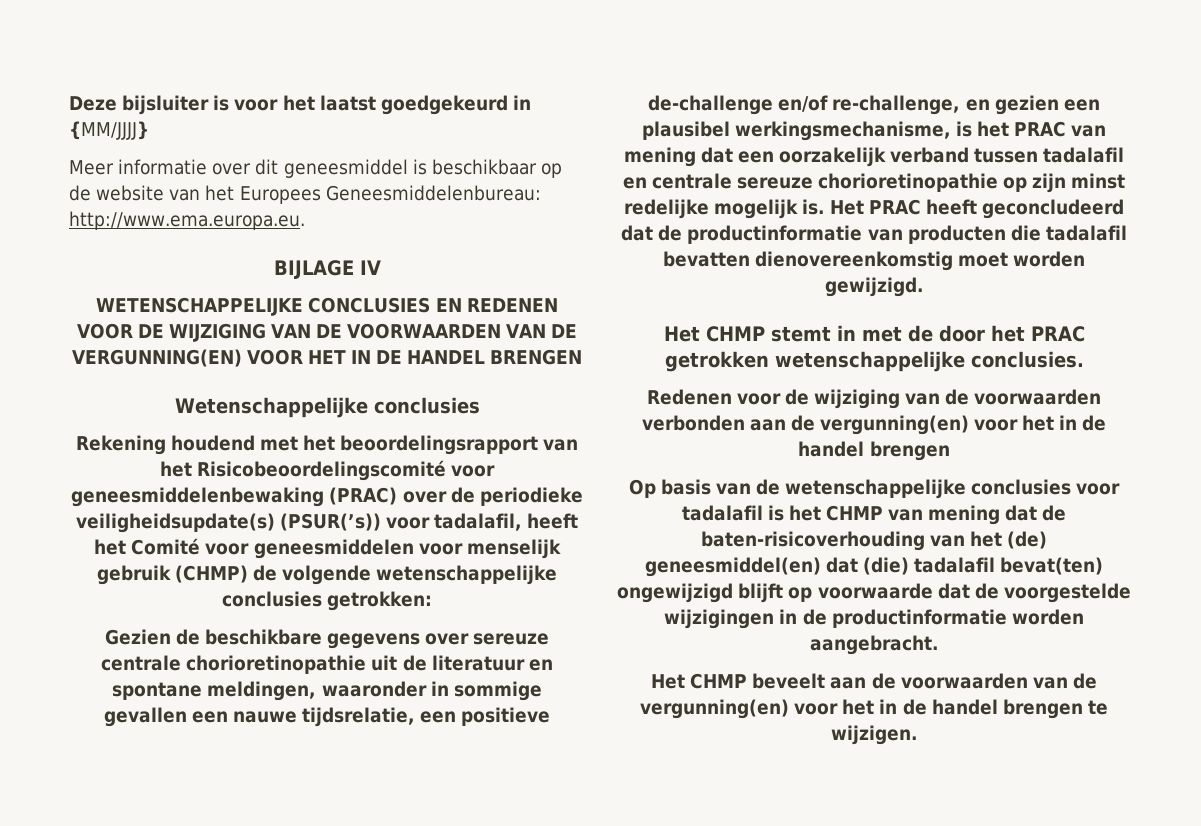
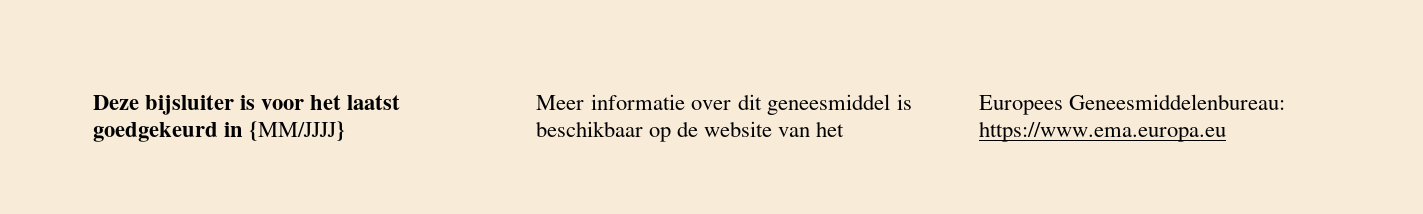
- Meer informatie over dit geneesmiddel is beschikbaar op de website van het Europees Geneesmiddelenbureau: http://www.ema.europa.eu.
- BIJLAGE IV
- WETENSCHAPPELIJKE CONCLUSIES EN REDENEN VOOR DE WIJZIGING VAN DE VOORWAARDEN VAN DE VERGUNNING(EN) VOOR HET IN DE HANDEL BRENGEN
- Wetenschappelijke conclusies
- Rekening houdend met het beoordelingsrapport van het Risicobeoordelingscomité voor geneesmiddelenbewaking (PRAC) over de periodieke veiligheidsupdate(s) (PSUR(’s)) voor tadalafil, heeft het Comité voor geneesmiddelen voor menselijk gebruik (CHMP) de volgende wetenschappelijke conclusies getrokken:
- Gezien de beschikbare gegevens over sereuze centrale chorioretinopathie uit de literatuur en spontane meldingen, waaronder in sommige gevallen een nauwe tijdsrelatie, een positieve de-challenge en/of re-challenge, en gezien een plausibel werkingsmechanisme, is het PRAC van mening dat een oorzakelijk verband tussen tadalafil en centrale sereuze chorioretinopathie op zijn minst redelijke mogelijk is. Het PRAC heeft geconcludeerd dat de productinformatie van producten die tadalafil bevatten dienovereenkomstig moet worden gewijzigd.
- Het CHMP stemt in met de door het PRAC getrokken wetenschappelijke conclusies.
- Redenen voor de wijziging van de voorwaarden verbonden aan de vergunning(en) voor het in de handel brengen
- Op basis van de wetenschappelijke conclusies voor tadalafil is het CHMP van mening dat de baten-risicoverhouding van het (de) geneesmiddel(en) dat (die) tadalafil bevat(ten) ongewijzigd blijft op voorwaarde dat de voorgestelde wijzigingen in de productinformatie worden aangebracht.
- Het CHMP beveelt aan de voorwaarden van de vergunning(en) voor het in de handel brengen te wijzigen.
+ Meer informatie over dit geneesmiddel is beschikbaar op de website van het Europees Geneesmiddelenbureau: https://www.ema.europa.eu

